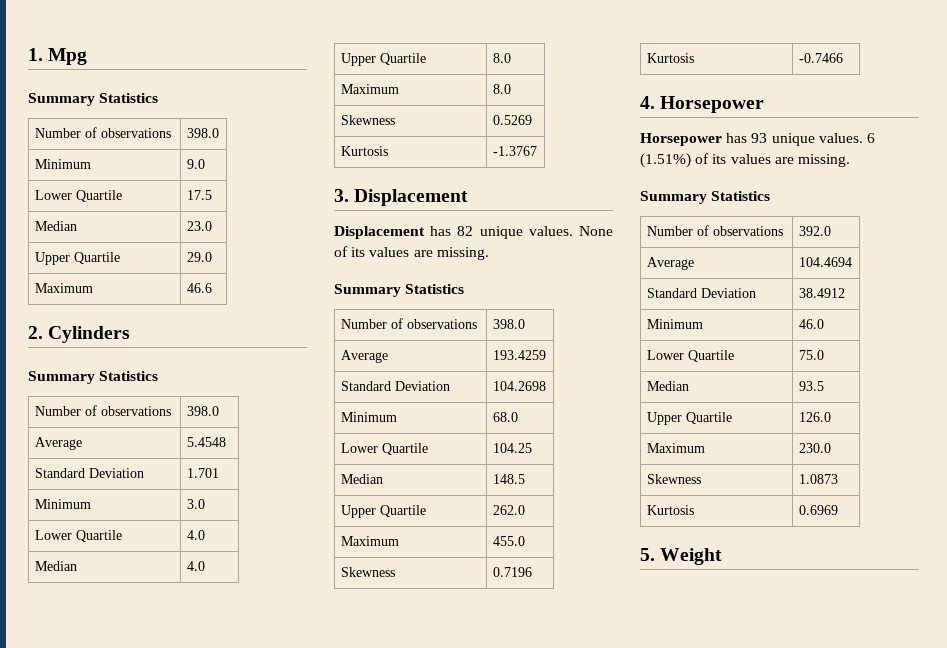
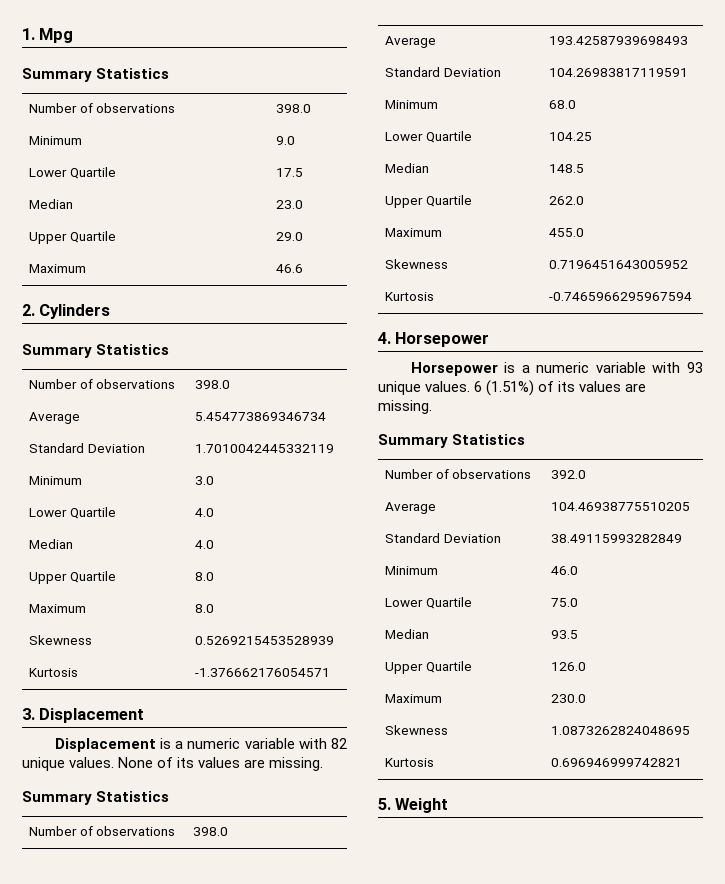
- Average | 5.4548
- Standard Deviation | 1.701
+ Average | 5.454773869346734
+ Standard Deviation | 1.7010042445332119
- Skewness | 0.5269
- Kurtosis | -1.3767
+ Skewness | 0.5269215453528939
+ Kurtosis | -1.376662176054571
- Displacement has 82 unique values.
+ Displacement is a numeric variable with 82 unique values.
- Average | 193.4259
- Standard Deviation | 104.2698
+ Average | 193.42587939698493
+ Standard Deviation | 104.26983817119591
- Skewness | 0.7196
- Kurtosis | -0.7466
+ Skewness | 0.7196451643005952
+ Kurtosis | -0.7465966295967594
- Horsepower has 93 unique values.
+ Horsepower is a numeric variable with 93 unique values.
- Average | 104.4694
- Standard Deviation | 38.4912
+ Average | 104.46938775510205
+ Standard Deviation | 38.49115993282849
- Skewness | 1.0873
- Kurtosis | 0.6969
+ Skewness | 1.0873262824048695
+ Kurtosis | 0.696946999742821

